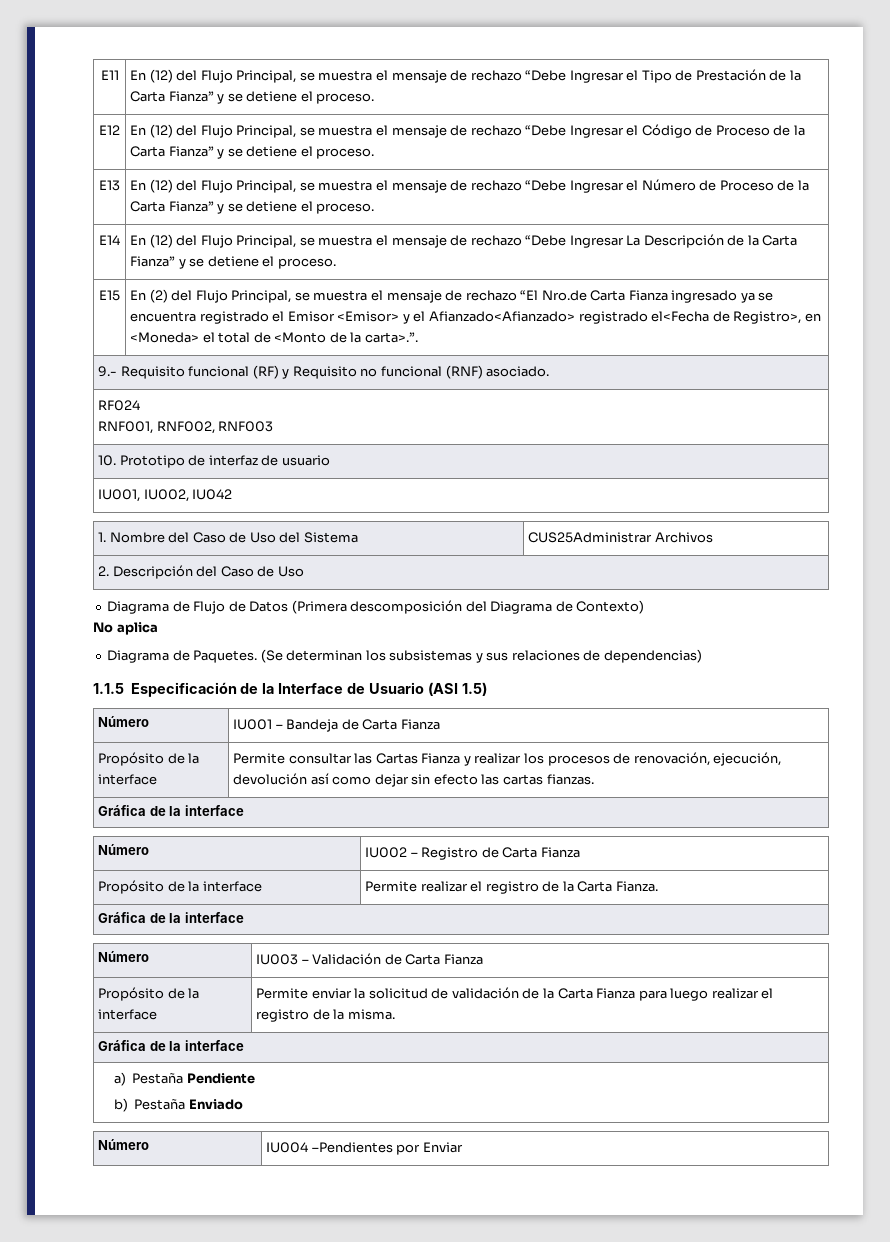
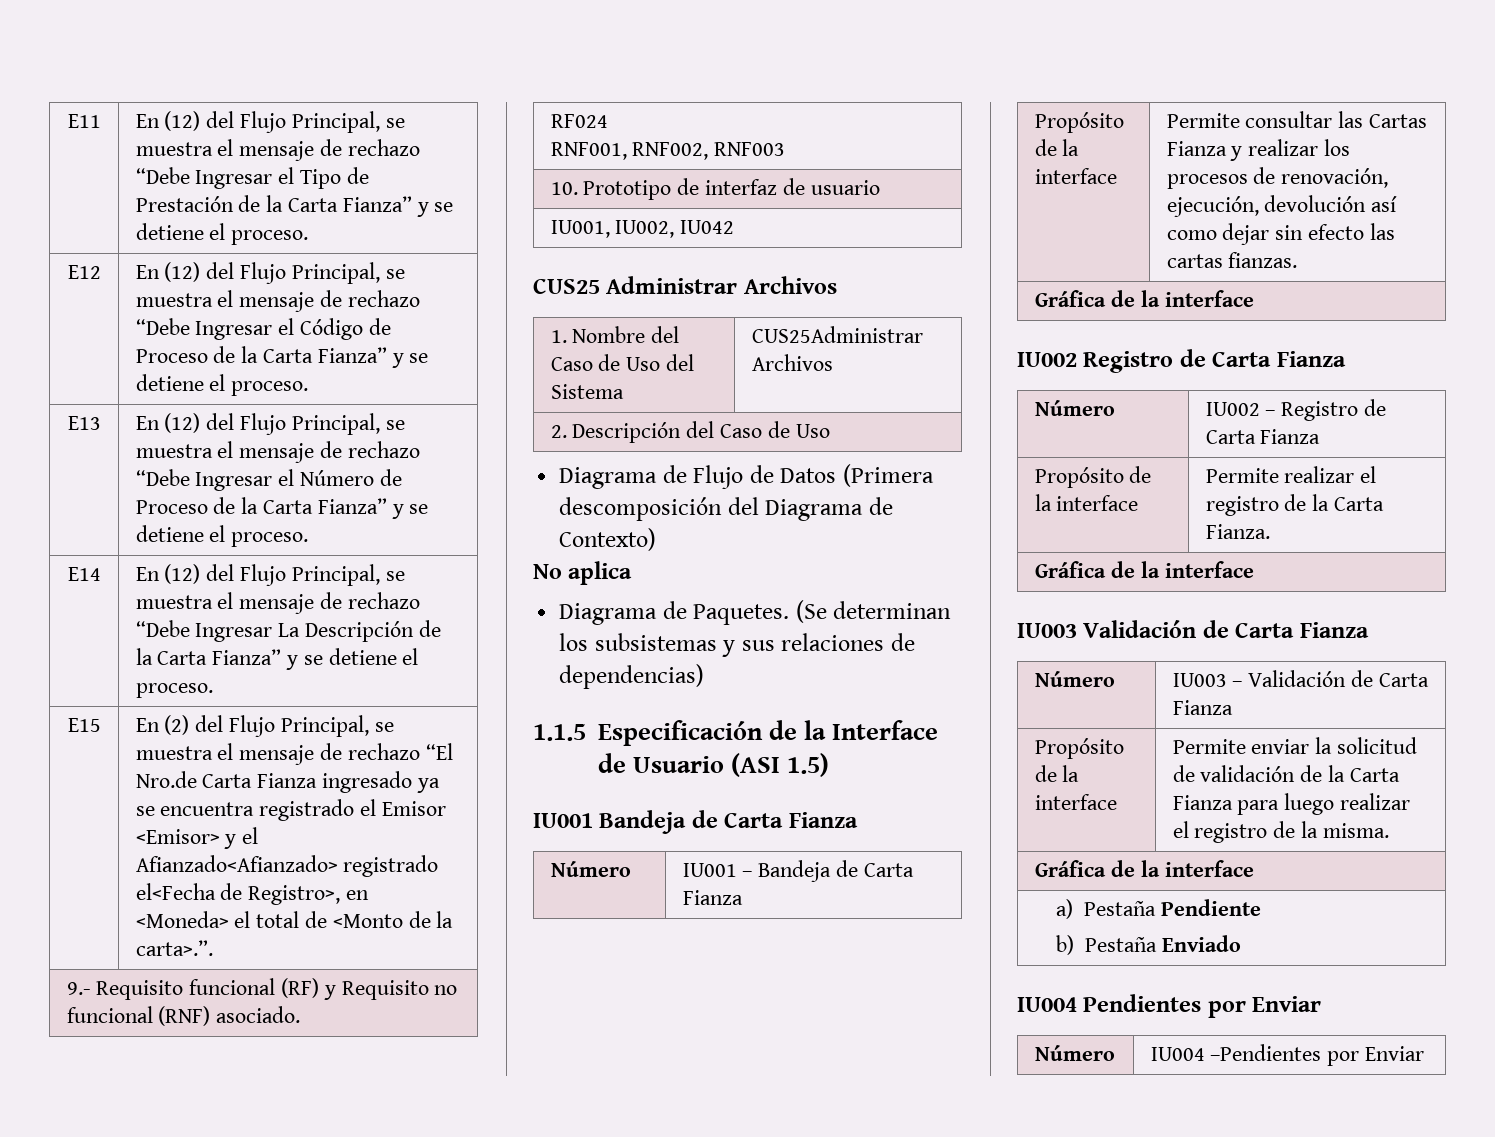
+ CUS25 Administrar Archivos
+ IU001 Bandeja de Carta Fianza
+ IU002 Registro de Carta Fianza
+ IU003 Validación de Carta Fianza
+ IU004 Pendientes por Enviar

